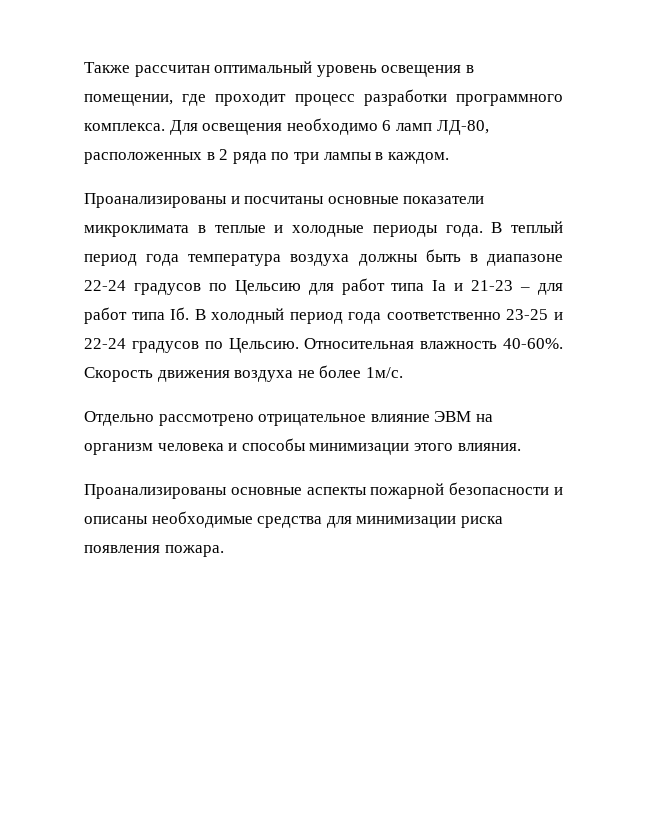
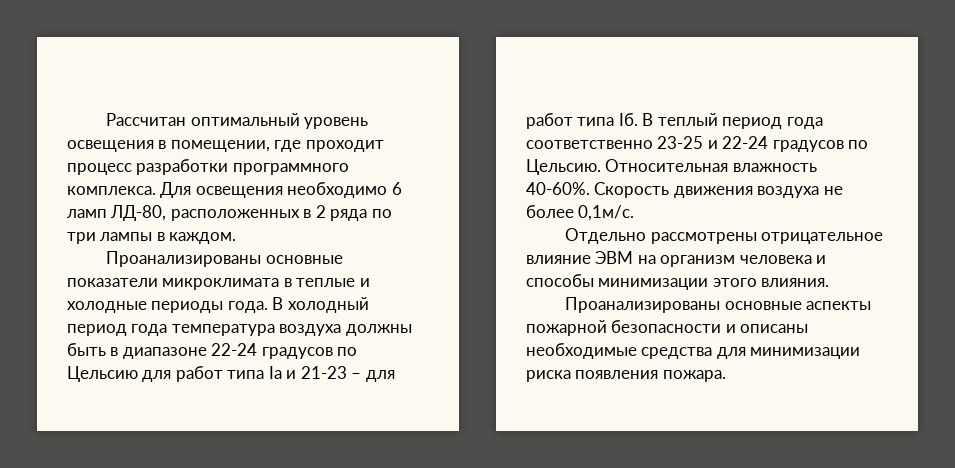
- Также рассчитан оптимальный уровень освещения в помещении, где проходит процесс разработки программного комплекса.
+ Рассчитан оптимальный уровень освещения в помещении, где проходит процесс разработки программного комплекса.
- Проанализированы и посчитаны основные показатели микроклимата в теплые и холодные периоды года.
+ Проанализированы основные показатели микроклимата в теплые и холодные периоды года.
- В теплый период года температура воздуха должны быть в диапазоне 22-24 градусов по Цельсию для работ типа Ia и 21-23 – для работ типа Iб. В холодный период года соответственно 23-25 и 22-24 градусов по Цельсию.
+ В холодный период года температура воздуха должны быть в диапазоне 22-24 градусов по Цельсию для работ типа Ia и 21-23 – для работ типа Iб. В теплый период года соответственно 23-25 и 22-24 градусов по Цельсию.
- Скорость движения воздуха не более 1м/c.
+ Скорость движения воздуха не более 0,1м/c.
- Отдельно рассмотрено отрицательное влияние ЭВМ на организм человека и способы минимизации этого влияния.
+ Отдельно рассмотрены отрицательное влияние ЭВМ на организм человека и способы минимизации этого влияния.

